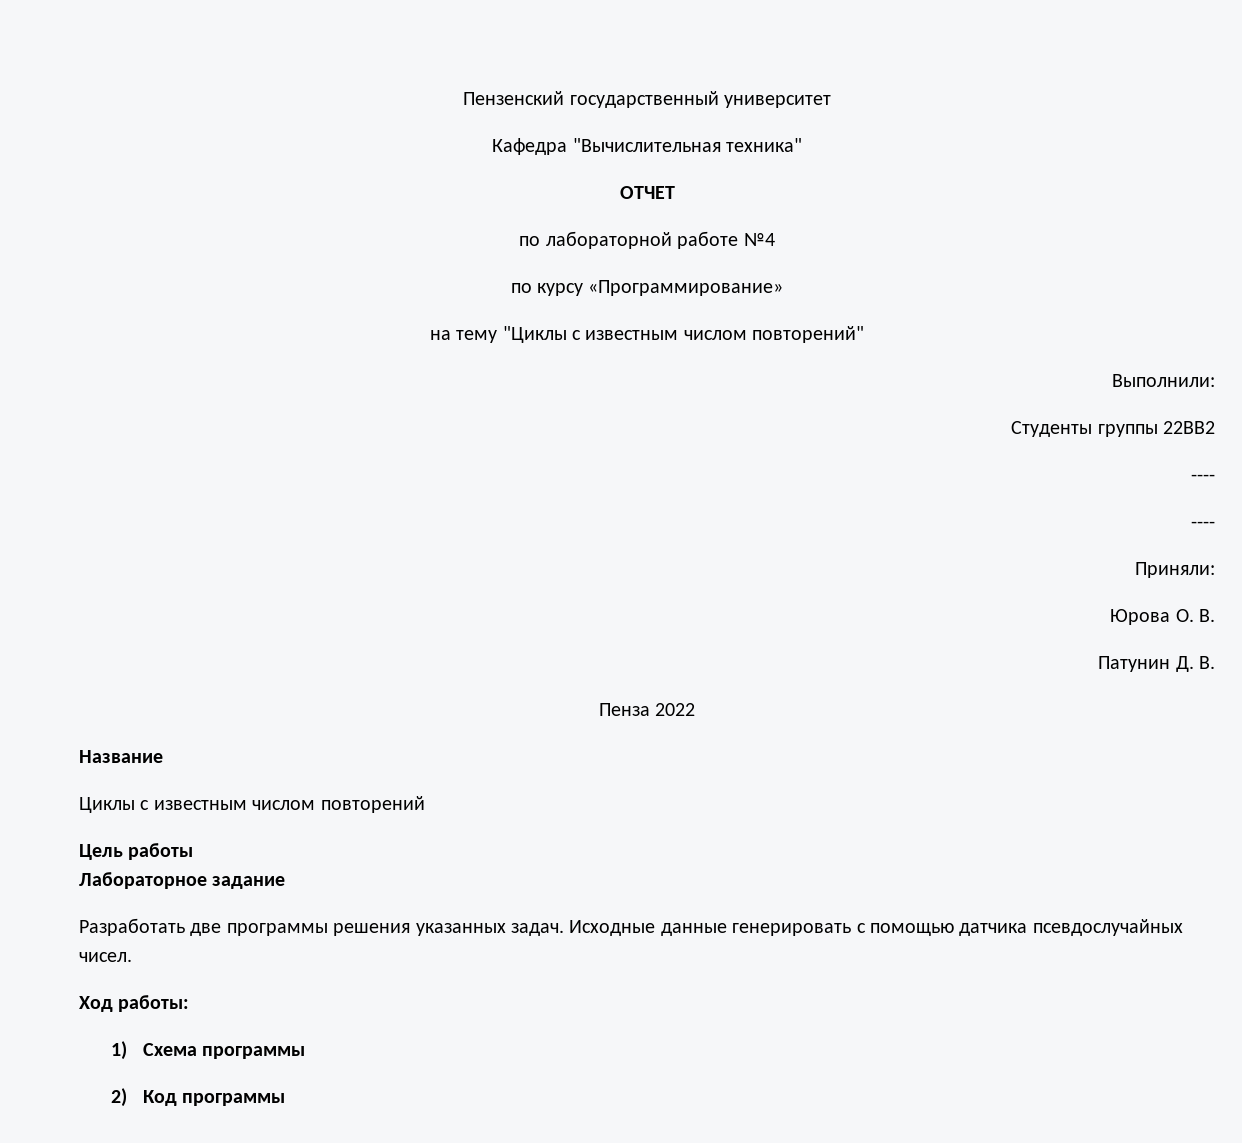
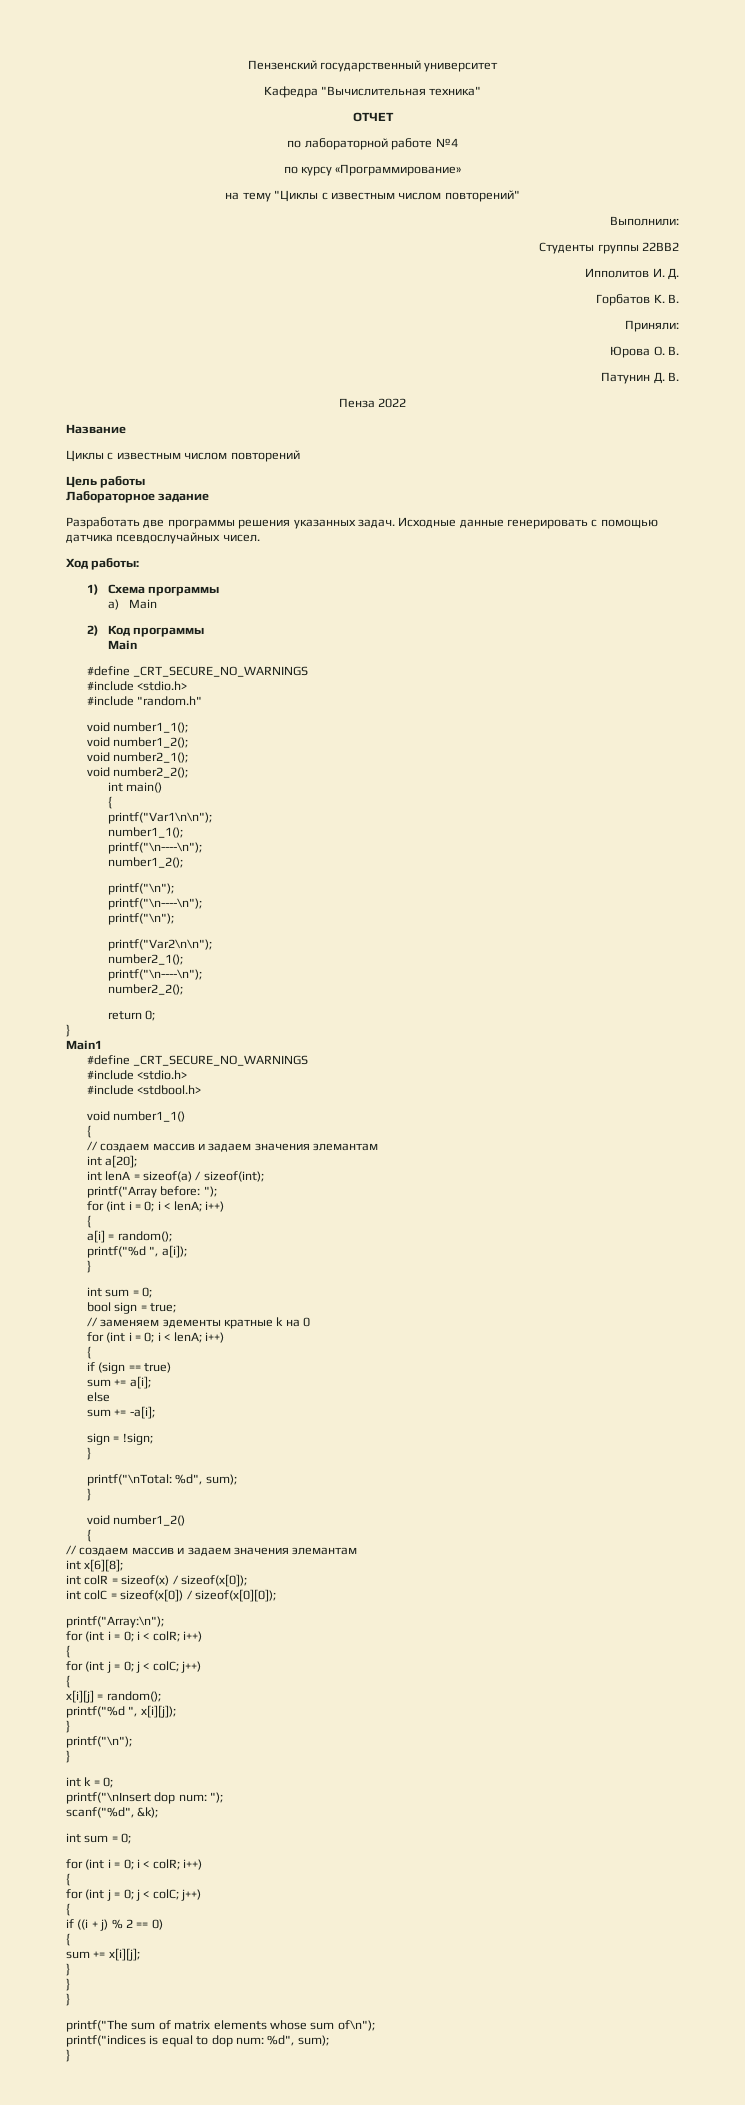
  Студенты группы 22ВВ2
- ----
- ----
+ Ипполитов И. Д.
+ Горбатов К. В.
+ a) Main
  2) Код программы
+ Main
+ #define _CRT_SECURE_NO_WARNINGS
+ #include <stdio.h>
+ #include "random.h"
+ void number1_1();
+ void number1_2();
+ void number2_1();
+ void number2_2();
+ int main()
+ {
+ printf("Var1\n\n");
+ number1_1();
+ printf("\n----\n");
+ number1_2();
+ printf("\n");
+ printf("\n----\n");
+ printf("\n");
+ printf("Var2\n\n");
+ number2_1();
+ printf("\n----\n");
+ number2_2();
+ return 0;
+ }
+ Main1
+ #define _CRT_SECURE_NO_WARNINGS
+ #include <stdio.h>
+ #include <stdbool.h>
+ void number1_1()
+ {
+ // создаем массив и задаем значения элемантам
+ int a[20];
+ int lenA = sizeof(a) / sizeof(int);
+ printf("Array before: ");
+ for (int i = 0; i < lenA; i++)
+ {
+ a[i] = random();
+ printf("%d ", a[i]);
+ }
+ int sum = 0;
+ bool sign = true;
+ // заменяем эдементы кратные k на 0
+ for (int i = 0; i < lenA; i++)
+ {
+ if (sign == true)
+ sum += a[i];
+ else
+ sum += -a[i];
+ sign = !sign;
+ }
+ printf("\nTotal: %d", sum);
+ }
+ void number1_2()
+ {
+ // создаем массив и задаем значения элемантам
+ int x[6][8];
+ int colR = sizeof(x) / sizeof(x[0]);
+ int colC = sizeof(x[0]) / sizeof(x[0][0]);
+ printf("Array:\n");
+ for (int i = 0; i < colR; i++)
+ {
+ for (int j = 0; j < colC; j++)
+ {
+ x[i][j] = random();
+ printf("%d ", x[i][j]);
+ }
+ printf("\n");
+ }
+ int k = 0;
+ printf("\nInsert dop num: ");
+ scanf("%d", &k);
+ int sum = 0;
+ for (int i = 0; i < colR; i++)
+ {
+ for (int j = 0; j < colC; j++)
+ {
+ if ((i + j) % 2 == 0)
+ {
+ sum += x[i][j];
+ }
+ }
+ }
+ printf("The sum of matrix elements whose sum of\n");
+ printf("indices is equal to dop num: %d", sum);
+ }

